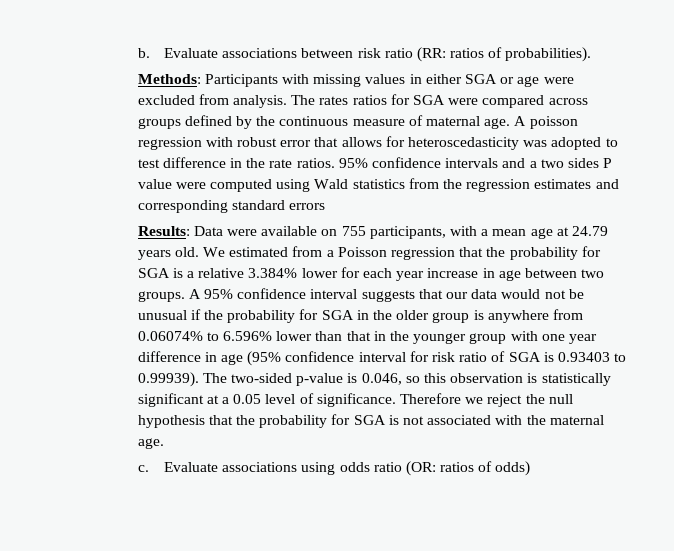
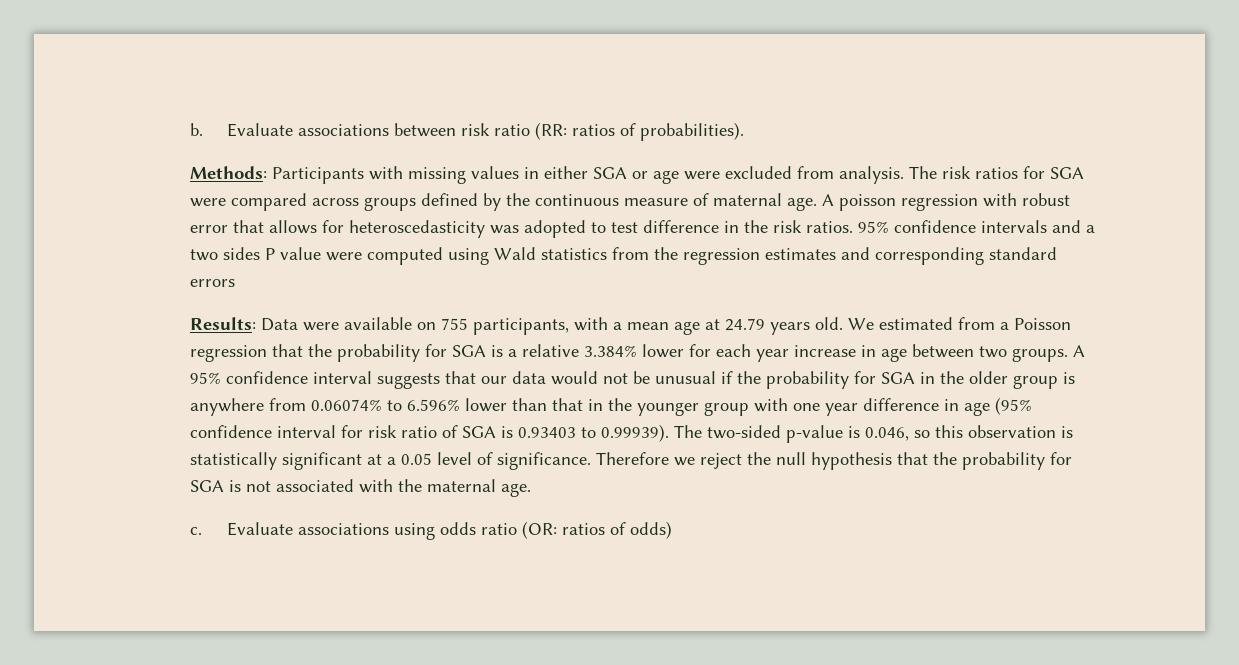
- The rates ratios for SGA were compared across groups defined by the continuous measure of maternal age.
+ The risk ratios for SGA were compared across groups defined by the continuous measure of maternal age.
- A poisson regression with robust error that allows for heteroscedasticity was adopted to test difference in the rate ratios.
+ A poisson regression with robust error that allows for heteroscedasticity was adopted to test difference in the risk ratios.

